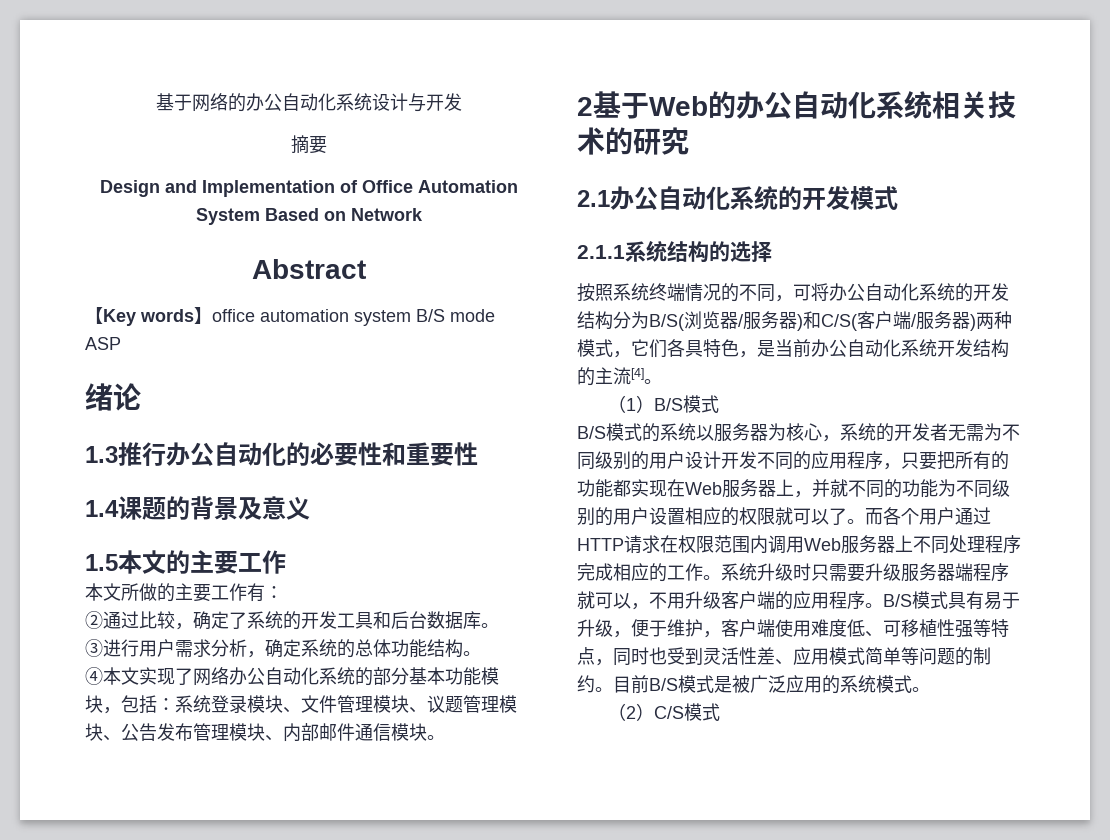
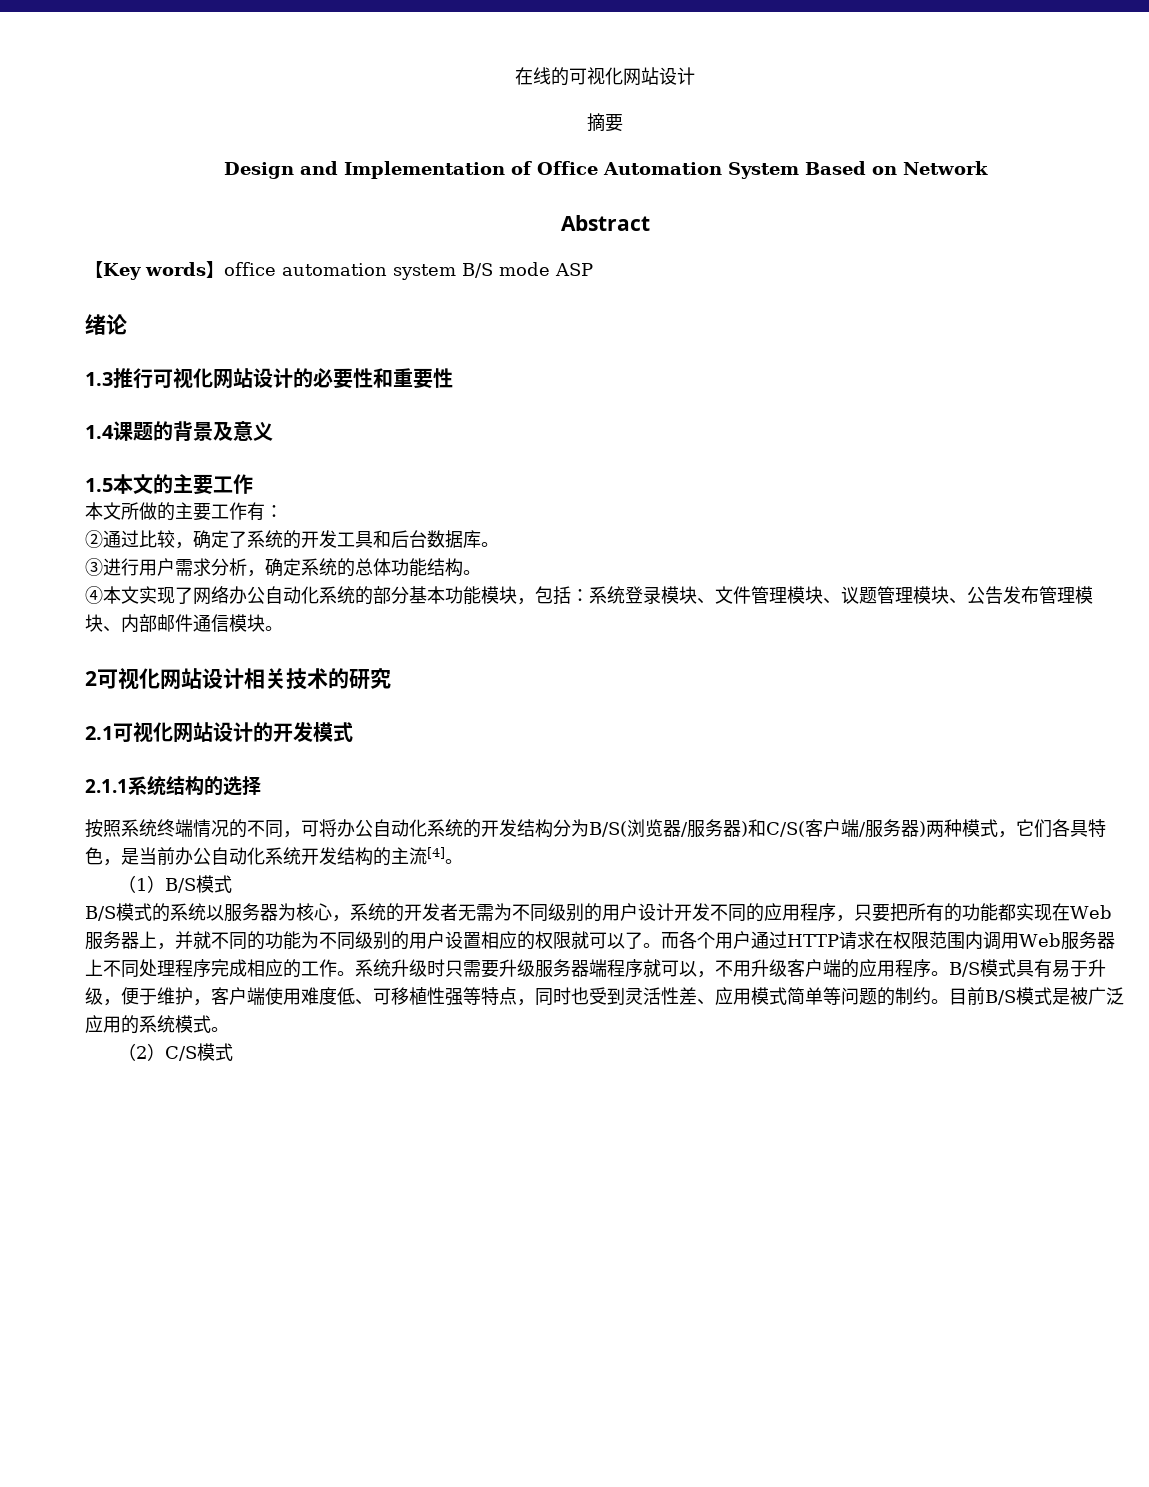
- 基于网络的办公自动化系统设计与开发
+ 在线的可视化网站设计
- 1.3推行办公自动化的必要性和重要性
+ 1.3推行可视化网站设计的必要性和重要性
- 2基于Web的办公自动化系统相关技术的研究
+ 2可视化网站设计相关技术的研究
- 2.1办公自动化系统的开发模式
+ 2.1可视化网站设计的开发模式

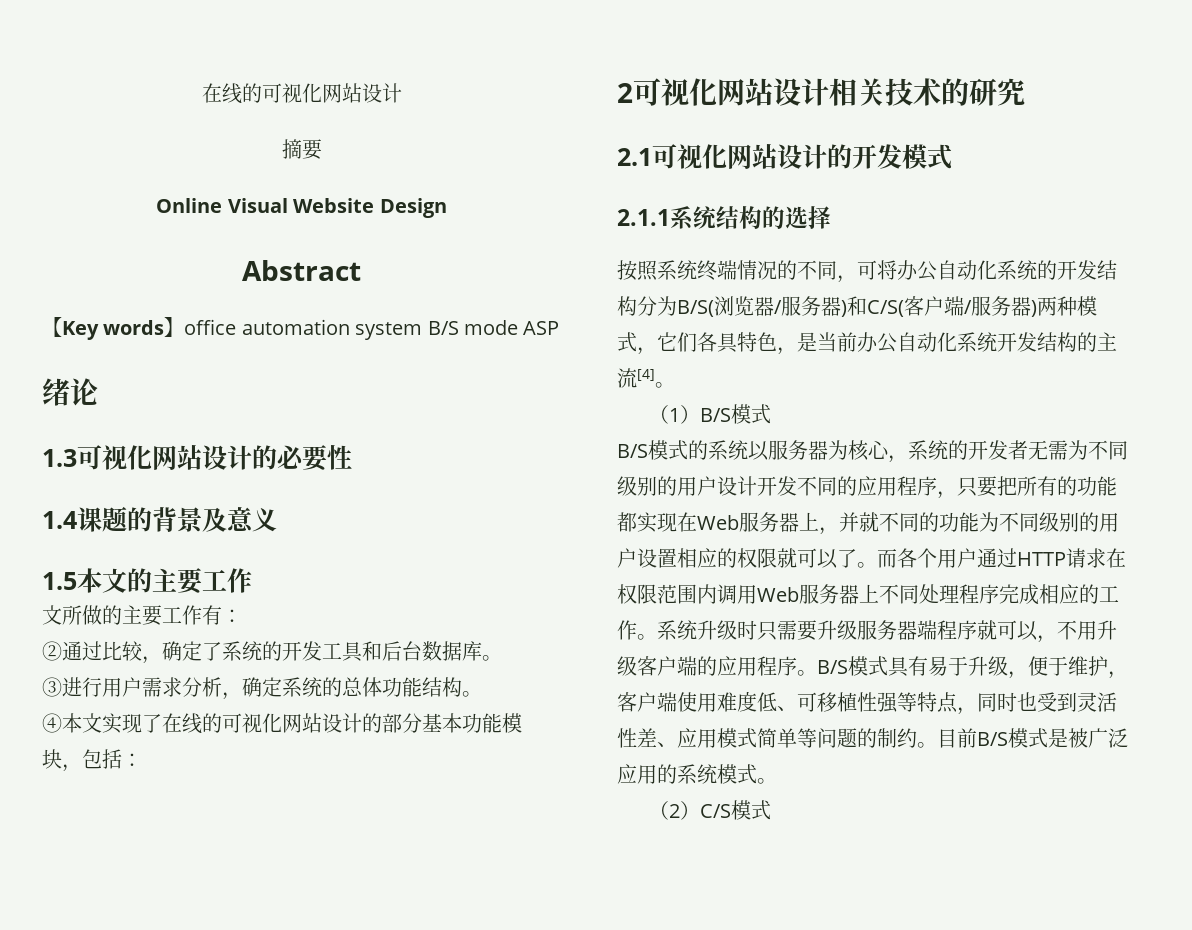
- Design and Implementation of Office Automation System Based on Network
+ Online Visual Website Design
- 1.3推行可视化网站设计的必要性和重要性
+ 1.3可视化网站设计的必要性
- 本文所做的主要工作有：
+ 文所做的主要工作有：
- ④本文实现了网络办公自动化系统的部分基本功能模块，包括：系统登录模块、文件管理模块、议题管理模块、公告发布管理模块、内部邮件通信模块。
+ ④本文实现了在线的可视化网站设计的部分基本功能模块，包括：

